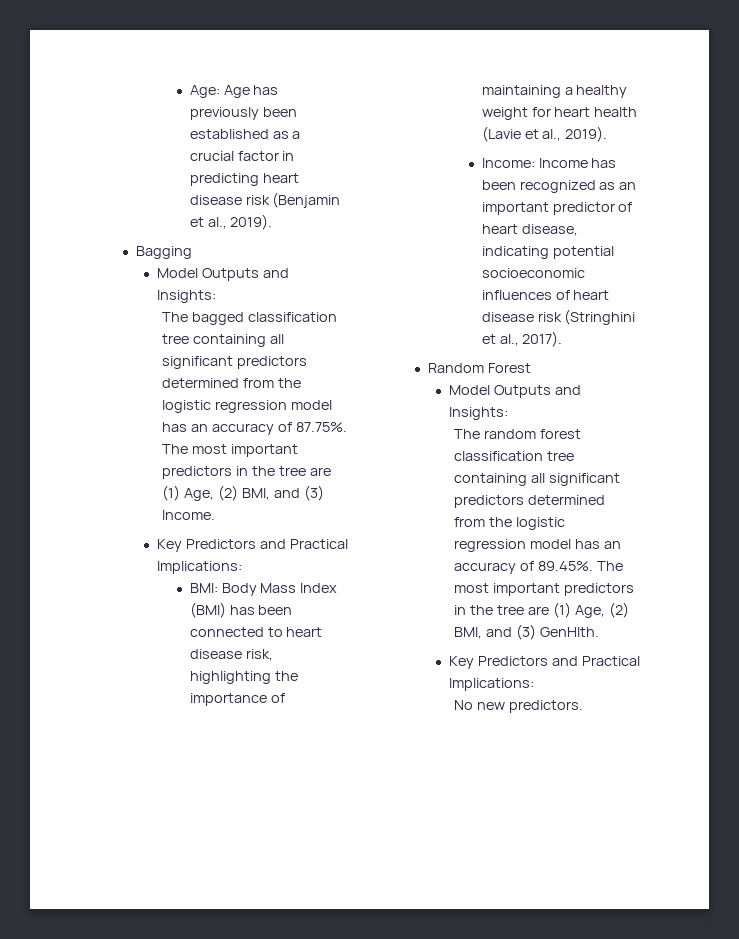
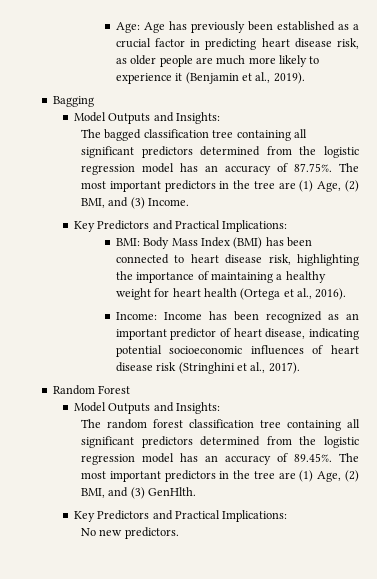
- Age: Age has previously been established as a crucial factor in predicting heart disease risk (Benjamin et al., 2019).
+ Age: Age has previously been established as a crucial factor in predicting heart disease risk, as older people are much more likely to experience it (Benjamin et al., 2019).
- BMI: Body Mass Index (BMI) has been connected to heart disease risk, highlighting the importance of maintaining a healthy weight for heart health (Lavie et al., 2019).
+ BMI: Body Mass Index (BMI) has been connected to heart disease risk, highlighting the importance of maintaining a healthy weight for heart health (Ortega et al., 2016).

